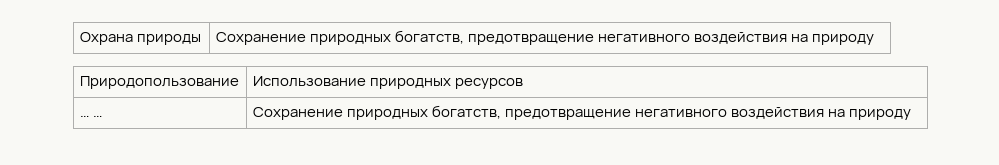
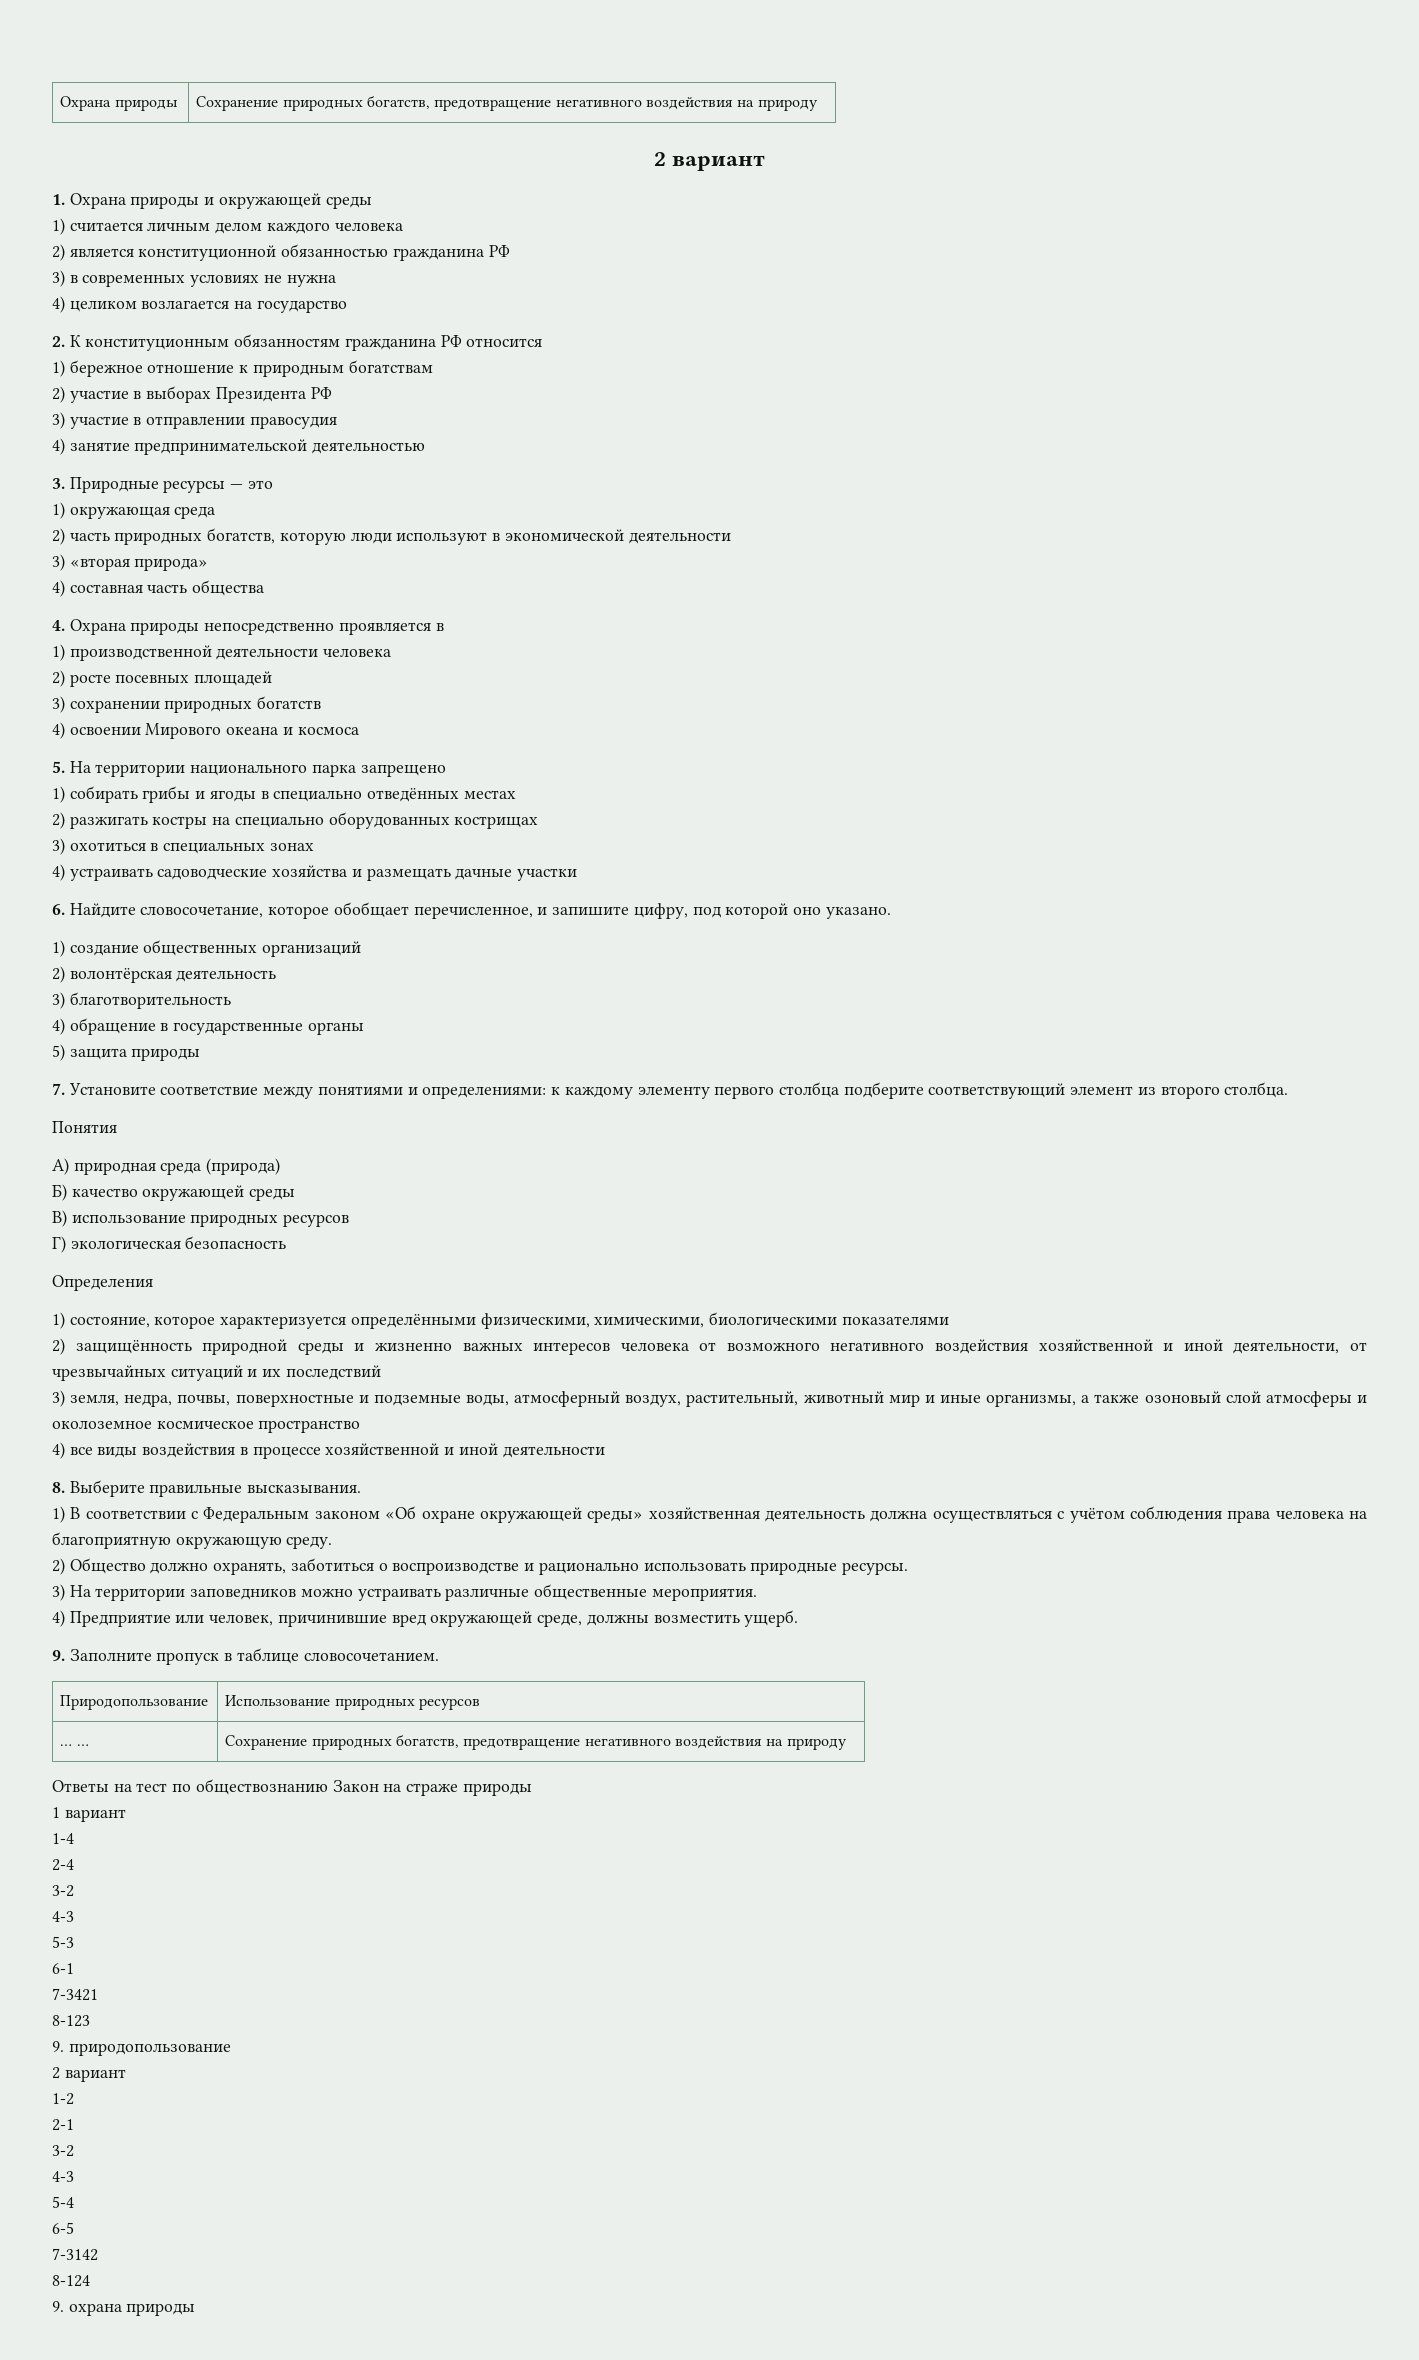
  Охрана природы | Сохранение природных богатств, предотвращение негативного воздействия на природу
+ 2 вариант
+ 1. Охрана природы и окружающей среды
+ 1) считается личным делом каждого человека
+ 2) является конституционной обязанностью гражданина РФ
+ 3) в современных условиях не нужна
+ 4) целиком возлагается на государство
+ 2. К конституционным обязанностям гражданина РФ относится
+ 1) бережное отношение к природным богатствам
+ 2) участие в выборах Президента РФ
+ 3) участие в отправлении правосудия
+ 4) занятие предпринимательской деятельностью
+ 3. Природные ресурсы — это
+ 1) окружающая среда
+ 2) часть природных богатств, которую люди используют в экономической деятельности
+ 3) «вторая природа»
+ 4) составная часть общества
+ 4. Охрана природы непосредственно проявляется в
+ 1) производственной деятельности человека
+ 2) росте посевных площадей
+ 3) сохранении природных богатств
+ 4) освоении Мирового океана и космоса
+ 5. На территории национального парка запрещено
+ 1) собирать грибы и ягоды в специально отведённых местах
+ 2) разжигать костры на специально оборудованных кострищах
+ 3) охотиться в специальных зонах
+ 4) устраивать садоводческие хозяйства и размещать дачные участки
+ 6. Найдите словосочетание, которое обобщает перечисленное, и запишите цифру, под которой оно указано.
+ 1) создание общественных организаций
+ 2) волонтёрская деятельность
+ 3) благотворительность
+ 4) обращение в государственные органы
+ 5) защита природы
+ 7. Установите соответствие между понятиями и определениями: к каждому элементу первого столбца подберите соответствующий элемент из второго столбца.
+ Понятия
+ А) природная среда (природа)
+ Б) качество окружающей среды
+ В) использование природных ресурсов
+ Г) экологическая безопасность
+ Определения
+ 1) состояние, которое характеризуется определёнными физическими, химическими, биологическими показателями
+ 2) защищённость природной среды и жизненно важных интересов человека от возможного негативного воздействия хозяйственной и иной деятельности, от чрезвычайных ситуаций и их последствий
+ 3) земля, недра, почвы, поверхностные и подземные воды, атмосферный воздух, растительный, животный мир и иные организмы, а также озоновый слой атмосферы и околоземное космическое пространство
+ 4) все виды воздействия в процессе хозяйственной и иной деятельности
+ 8. Выберите правильные высказывания.
+ 1) В соответствии с Федеральным законом «Об охране окружающей среды» хозяйственная деятельность должна осуществляться с учётом соблюдения права человека на благоприятную окружающую среду.
+ 2) Общество должно охранять, заботиться о воспроизводстве и рационально использовать природные ресурсы.
+ 3) На территории заповедников можно устраивать различные общественные мероприятия.
+ 4) Предприятие или человек, причинившие вред окружающей среде, должны возместить ущерб.
+ 9. Заполните пропуск в таблице словосочетанием.
+ Ответы на тест по обществознанию Закон на страже природы
+ 1 вариант
+ 1-4
+ 2-4
+ 3-2
+ 4-3
+ 5-3
+ 6-1
+ 7-3421
+ 8-123
+ 9. природопользование
+ 2 вариант
+ 1-2
+ 2-1
+ 3-2
+ 4-3
+ 5-4
+ 6-5
+ 7-3142
+ 8-124
+ 9. охрана природы

